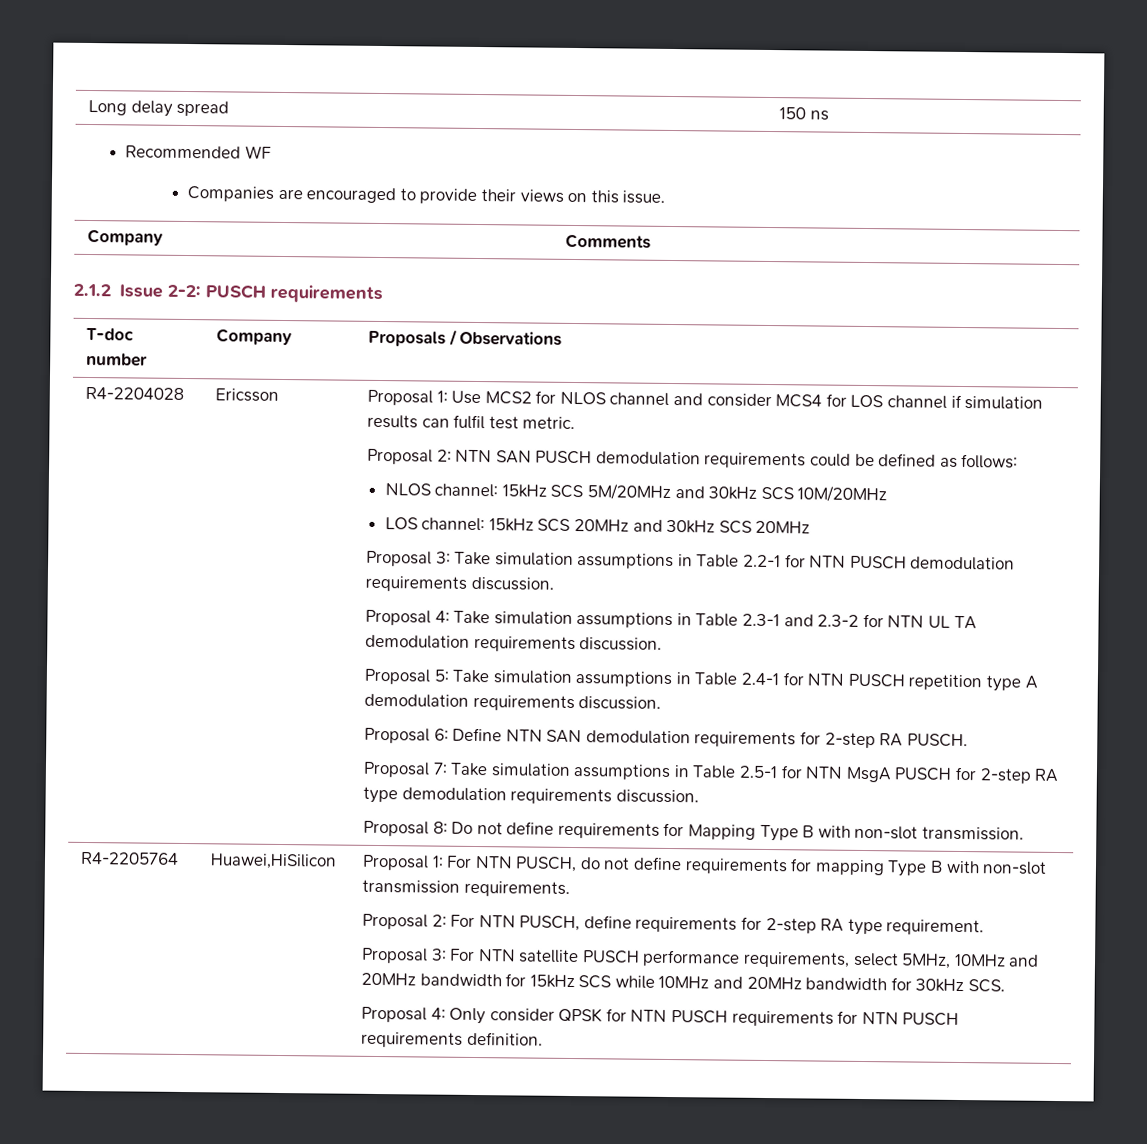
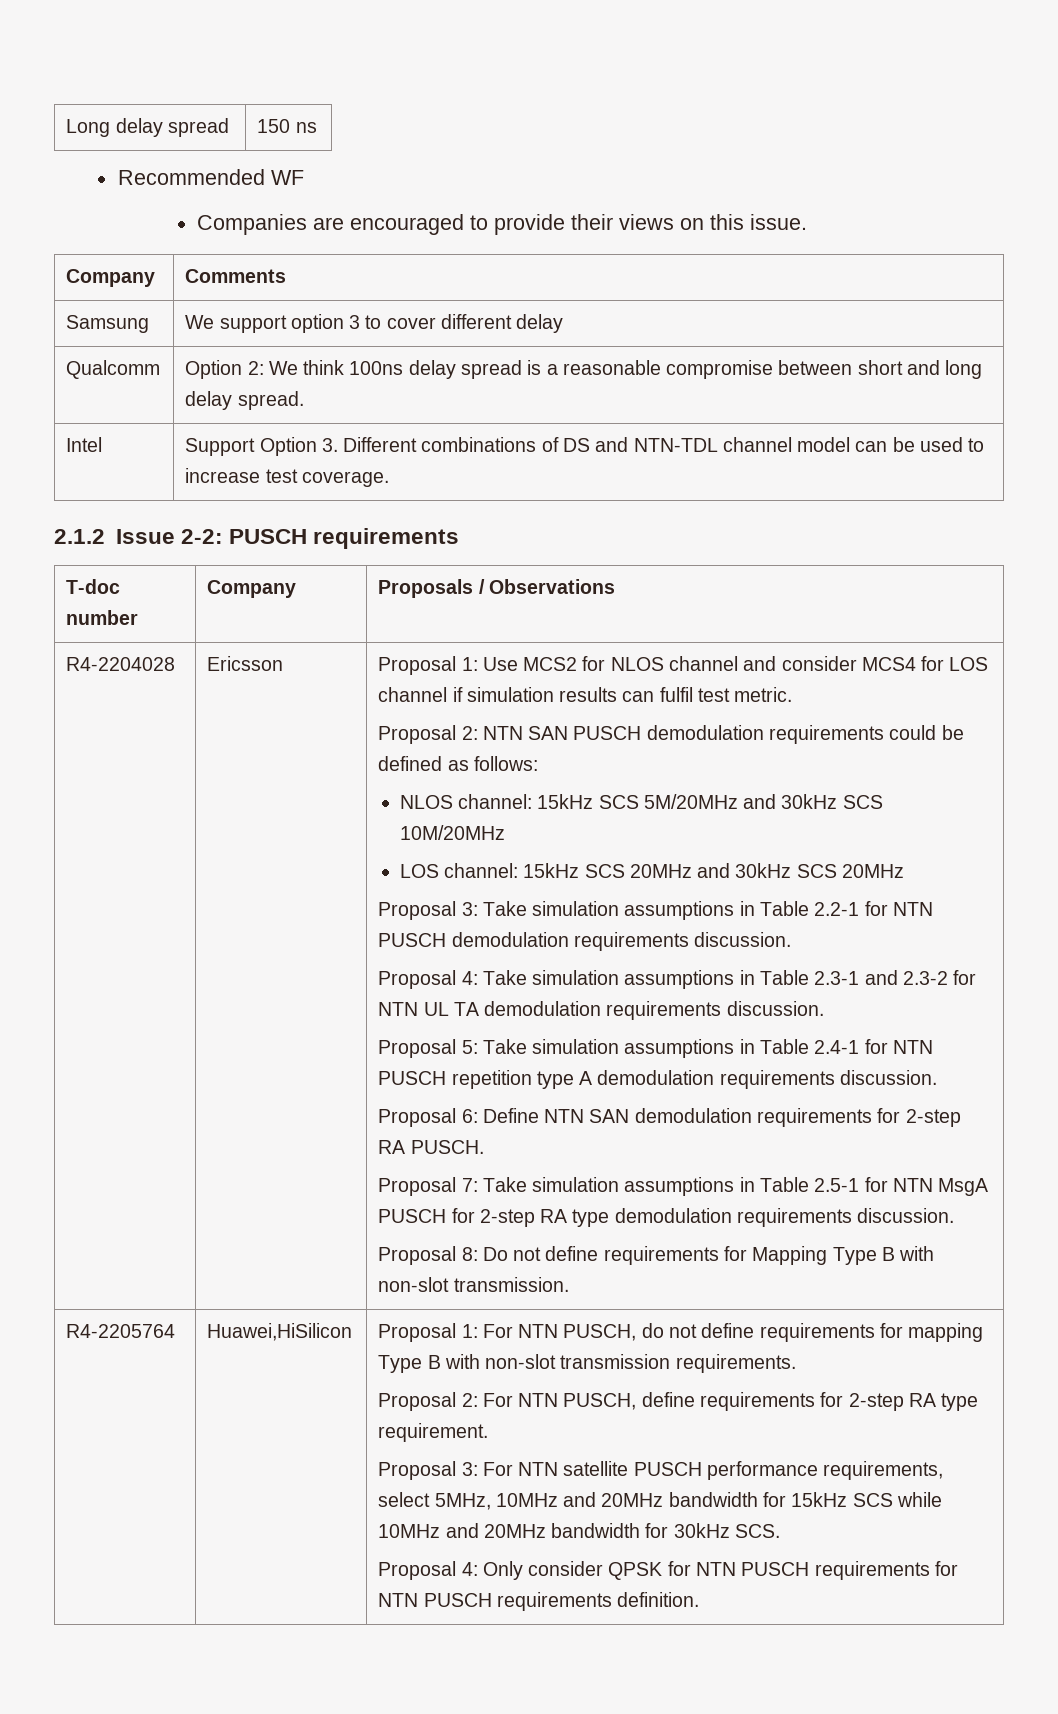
+ Samsung | We support option 3 to cover different delay
+ Qualcomm | Option 2: We think 100ns delay spread is a reasonable compromise between short and long delay spread.
+ Intel | Support Option 3. Different combinations of DS and NTN-TDL channel model can be used to increase test coverage.

